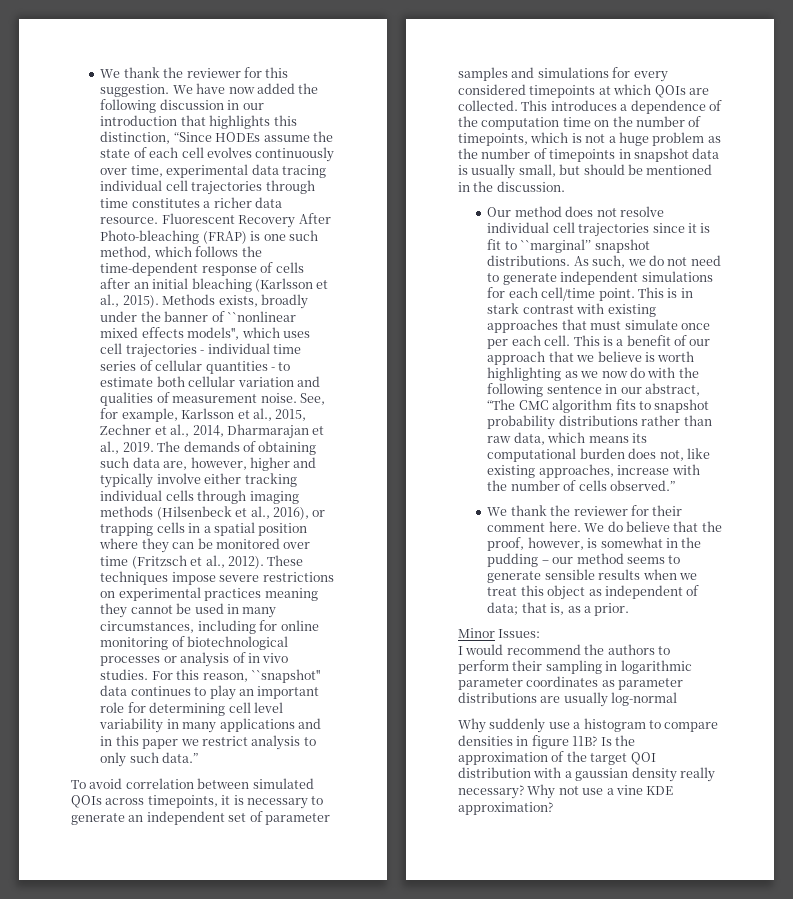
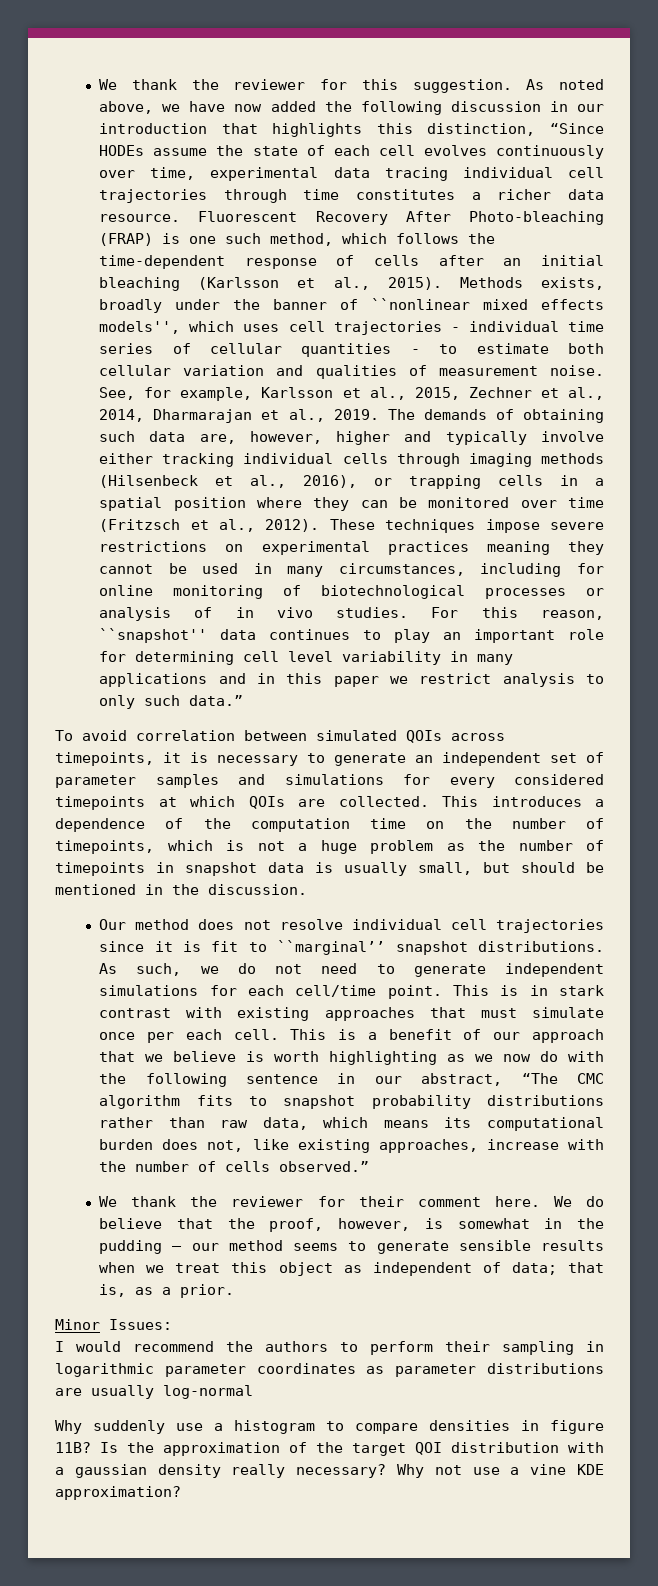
- We have now added the following discussion in our introduction that highlights this distinction, “Since HODEs assume the state of each cell evolves continuously over time, experimental data tracing individual cell trajectories through time constitutes a richer data resource.
+ As noted above, we have now added the following discussion in our introduction that highlights this distinction, “Since HODEs assume the state of each cell evolves continuously over time, experimental data tracing individual cell trajectories through time constitutes a richer data resource.

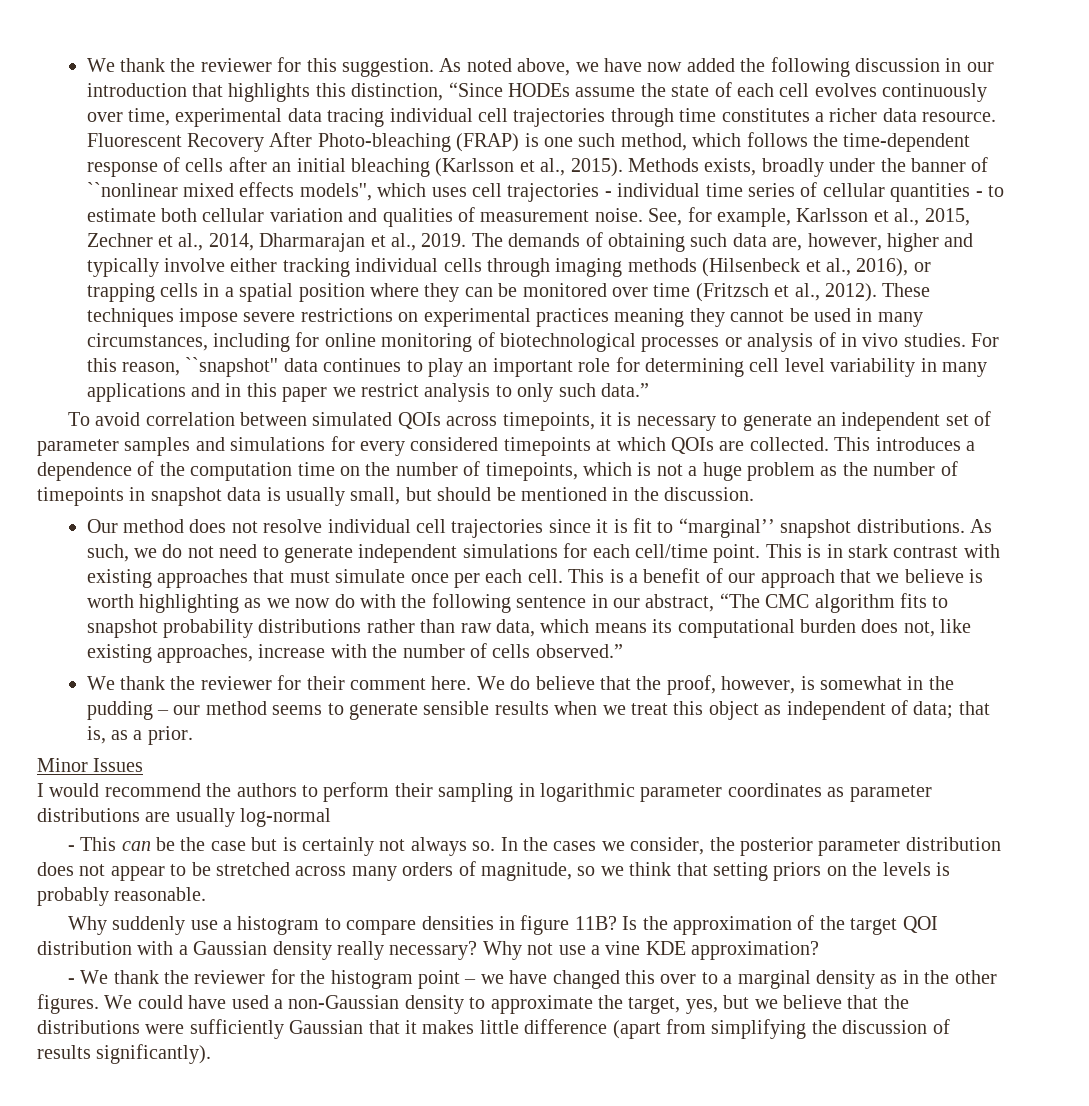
- Our method does not resolve individual cell trajectories since it is fit to ``marginal’’ snapshot distributions.
+ Our method does not resolve individual cell trajectories since it is fit to “marginal’’ snapshot distributions.
- Minor Issues:
+ Minor Issues
+ - This can be the case but is certainly not always so. In the cases we consider, the posterior parameter distribution does not appear to be stretched across many orders of magnitude, so we think that setting priors on the levels is probably reasonable.
- Is the approximation of the target QOI distribution with a gaussian density really necessary?
+ Is the approximation of the target QOI distribution with a Gaussian density really necessary?
+ - We thank the reviewer for the histogram point – we have changed this over to a marginal density as in the other figures. We could have used a non-Gaussian density to approximate the target, yes, but we believe that the distributions were sufficiently Gaussian that it makes little difference (apart from simplifying the discussion of results significantly).

